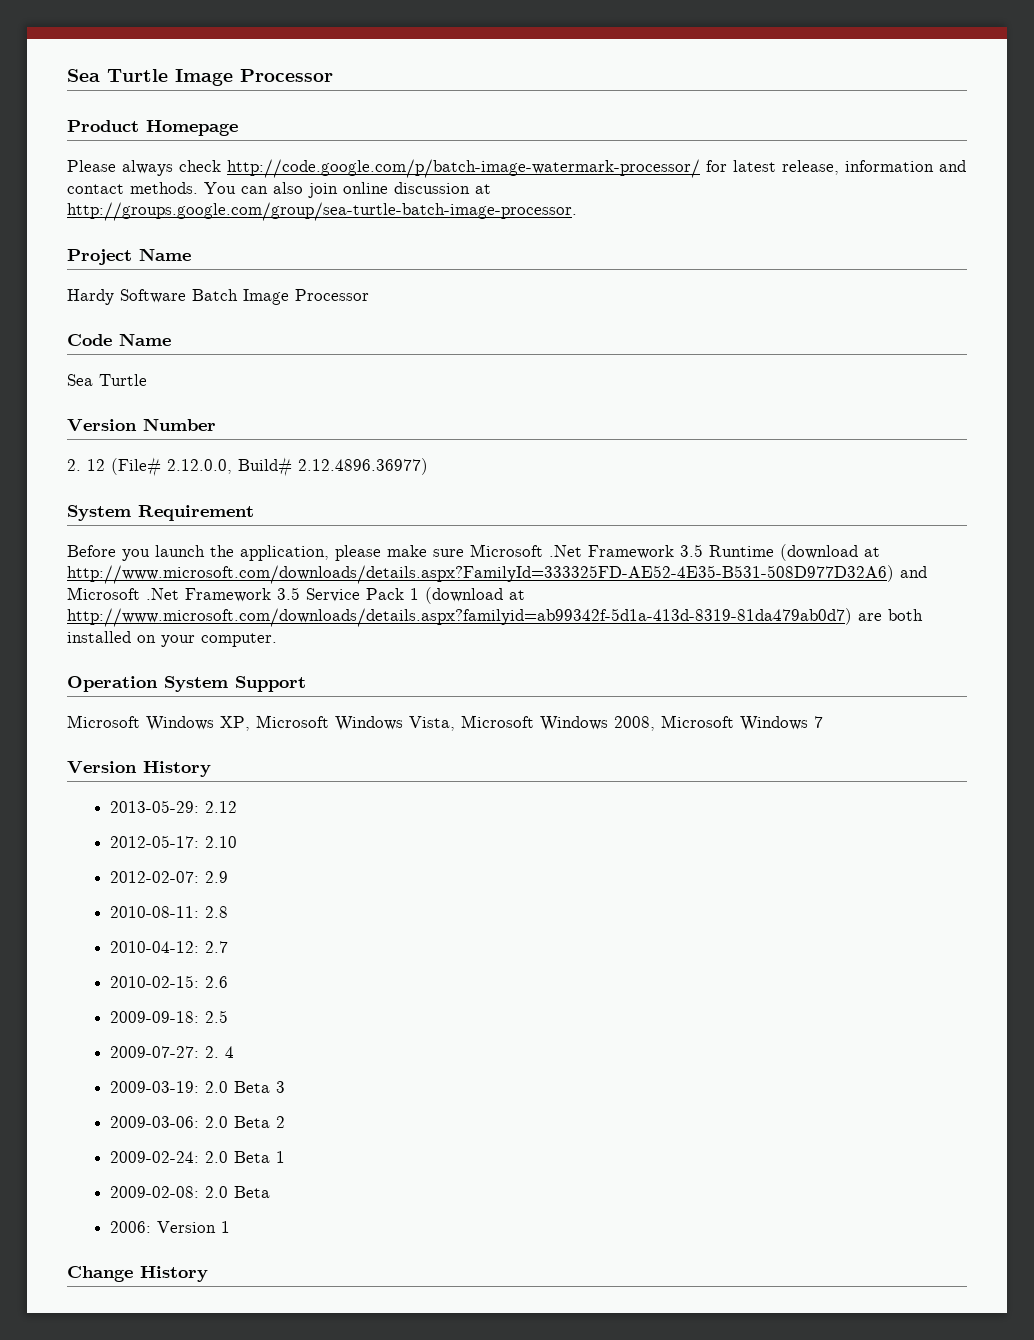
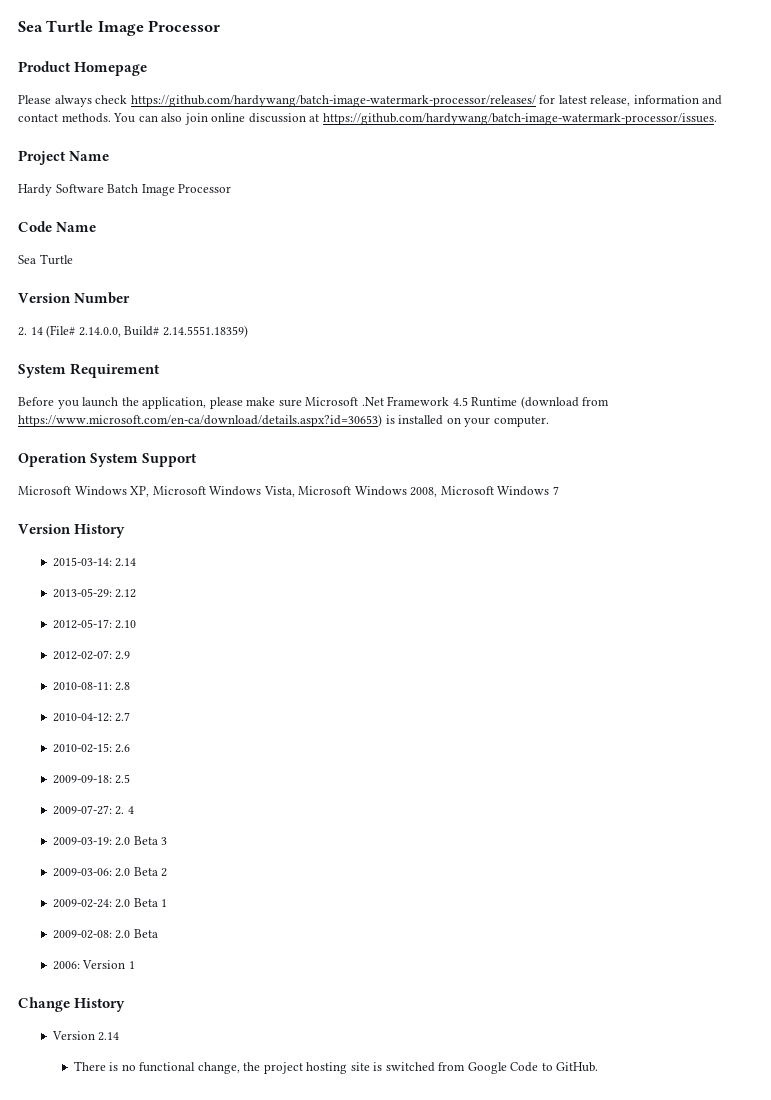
- Please always check http://code.google.com/p/batch-image-watermark-processor/ for latest release, information and contact methods.
+ Please always check https://github.com/hardywang/batch-image-watermark-processor/releases/ for latest release, information and contact methods.
- You can also join online discussion at http://groups.google.com/group/sea-turtle-batch-image-processor.
+ You can also join online discussion at https://github.com/hardywang/batch-image-watermark-processor/issues.
- 2. 12 (File# 2.12.0.0, Build# 2.12.4896.36977)
+ 2. 14 (File# 2.14.0.0, Build# 2.14.5551.18359)
- Before you launch the application, please make sure Microsoft .Net Framework 3.5 Runtime (download at http://www.microsoft.com/downloads/details.aspx?FamilyId=333325FD-AE52-4E35-B531-508D977D32A6) and Microsoft .Net Framework 3.5 Service Pack 1 (download at http://www.microsoft.com/downloads/details.aspx?familyid=ab99342f-5d1a-413d-8319-81da479ab0d7) are both installed on your computer.
+ Before you launch the application, please make sure Microsoft .Net Framework 4.5 Runtime (download from https://www.microsoft.com/en-ca/download/details.aspx?id=30653) is installed on your computer.
+ 2015-03-14: 2.14
+ Version 2.14
+ There is no functional change, the project hosting site is switched from Google Code to GitHub.

